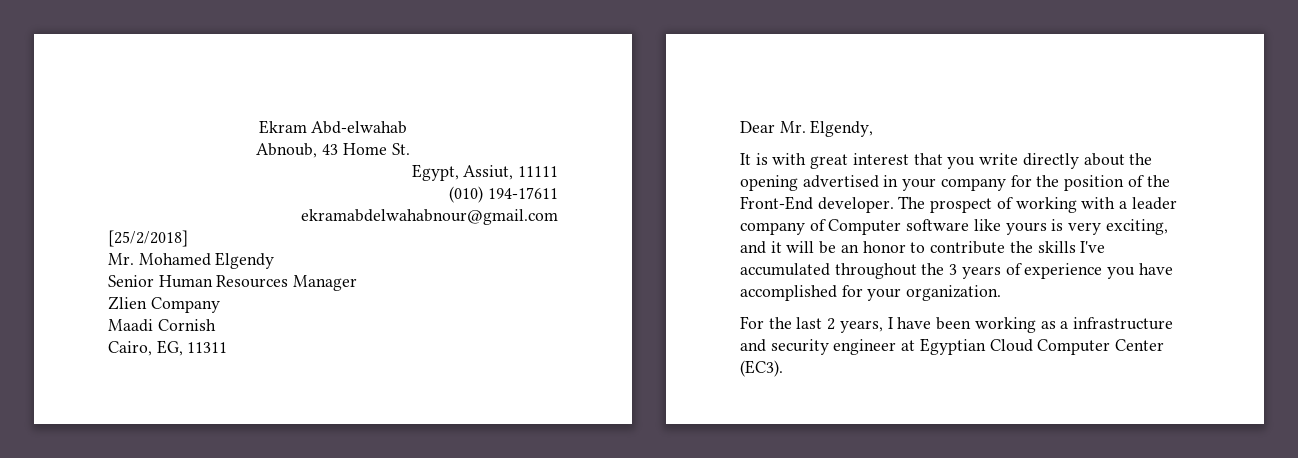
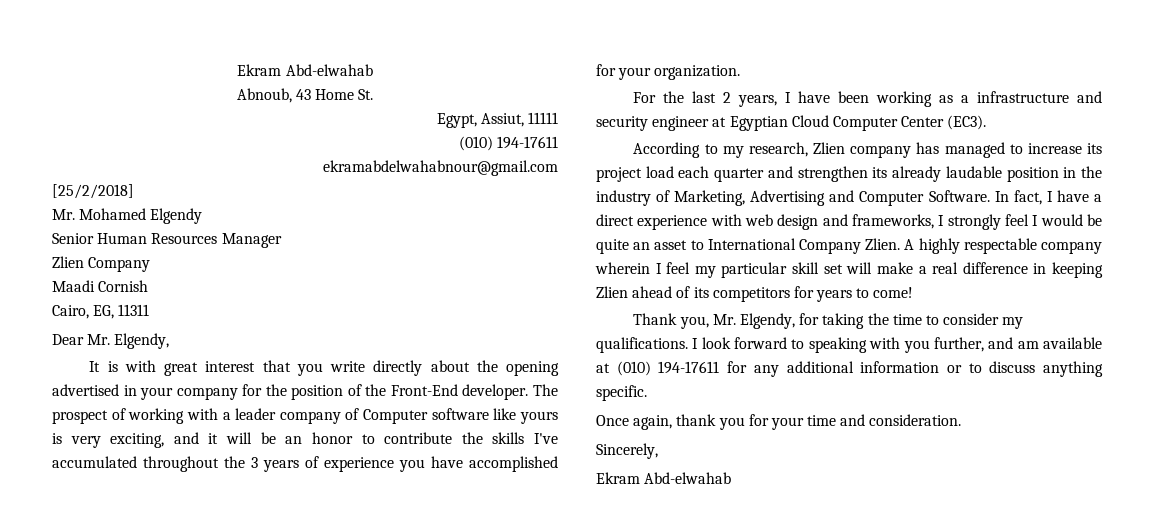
+ According to my research, Zlien company has managed to increase its project load each quarter and strengthen its already laudable position in the industry of Marketing, Advertising and Computer Software. In fact, I have a direct experience with web design and frameworks, I strongly feel I would be quite an asset to International Company Zlien. A highly respectable company wherein I feel my particular skill set will make a real difference in keeping Zlien ahead of its competitors for years to come!
+ Thank you, Mr. Elgendy, for taking the time to consider my qualifications. I look forward to speaking with you further, and am available at (010) 194-17611 for any additional information or to discuss anything specific.
+ Once again, thank you for your time and consideration.
+ Sincerely,
+ Ekram Abd-elwahab

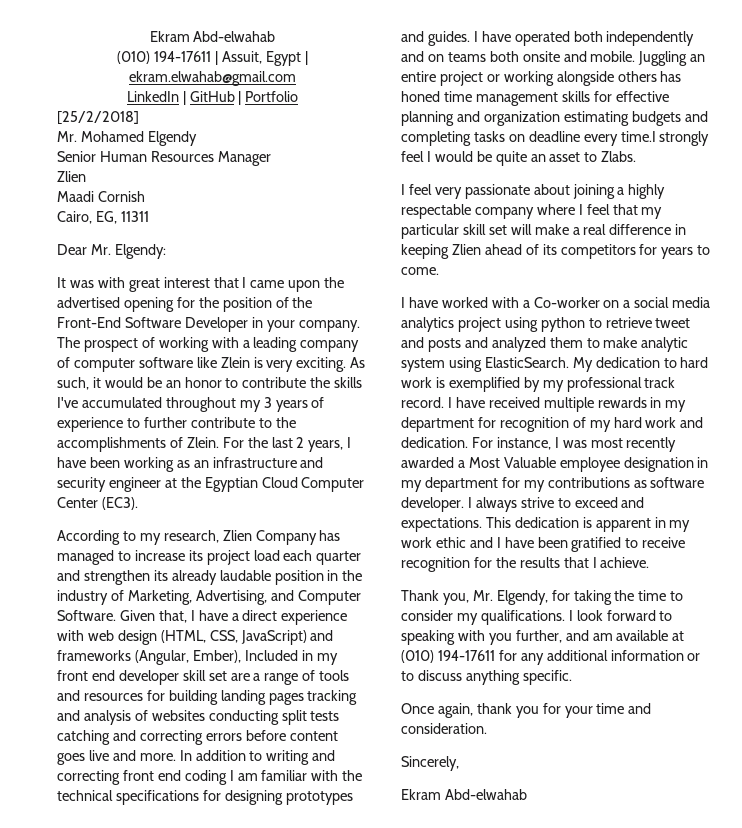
- Abnoub, 43 Home St.
- Egypt, Assiut, 11111
- (010) 194-17611
- ekramabdelwahabnour@gmail.com
+ (010) 194-17611 | Assuit, Egypt | ekram.elwahab@gmail.com
+ LinkedIn | GitHub | Portfolio
  Senior Human Resources Manager
- Zlien Company
+ Zlien
- Dear Mr. Elgendy,
+ Dear Mr. Elgendy:
- It is with great interest that you write directly about the opening advertised in your company for the position of the Front-End developer.
+ It was with great interest that I came upon the advertised opening for the position of the Front-End Software Developer in your company.
- The prospect of working with a leader company of Computer software like yours is very exciting, and it will be an honor to contribute the skills I've accumulated throughout the 3 years of experience you have accomplished for your organization.
- For the last 2 years, I have been working as a infrastructure and security engineer at Egyptian Cloud Computer Center (EC3).
+ The prospect of working with a leading company of computer software like Zlein is very exciting. As such, it would be an honor to contribute the skills I've accumulated throughout my 3 years of experience to further contribute to the accomplishments of Zlein. For the last 2 years, I have been working as an infrastructure and security engineer at the Egyptian Cloud Computer Center (EC3).
- According to my research, Zlien company has managed to increase its project load each quarter and strengthen its already laudable position in the industry of Marketing, Advertising and Computer Software.
+ According to my research, Zlien Company has managed to increase its project load each quarter and strengthen its already laudable position in the industry of Marketing, Advertising, and Computer Software.
- In fact, I have a direct experience with web design and frameworks, I strongly feel I would be quite an asset to International Company Zlien. A highly respectable company wherein I feel my particular skill set will make a real difference in keeping Zlien ahead of its competitors for years to come!
+ Given that, I have a direct experience with web design (HTML, CSS, JavaScript) and frameworks (Angular, Ember), Included in my front end developer skill set are a range of tools and resources for building landing pages tracking and analysis of websites conducting split tests catching and correcting errors before content goes live and more. In addition to writing and correcting front end coding I am familiar with the technical specifications for designing prototypes and guides. I have operated both independently and on teams both onsite and mobile. Juggling an entire project or working alongside others has honed time management skills for effective planning and organization estimating budgets and completing tasks on deadline every time.I strongly feel I would be quite an asset to Zlabs.
+ I feel very passionate about joining a highly respectable company where I feel that my particular skill set will make a real difference in keeping Zlien ahead of its competitors for years to come.
+ I have worked with a Co-worker on a social media analytics project using python to retrieve tweet and posts and analyzed them to make analytic system using ElasticSearch. My dedication to hard work is exemplified by my professional track record. I have received multiple rewards in my department for recognition of my hard work and dedication. For instance, I was most recently awarded a Most Valuable employee designation in my department for my contributions as software developer. I always strive to exceed and expectations. This dedication is apparent in my work ethic and I have been gratified to receive recognition for the results that I achieve.

